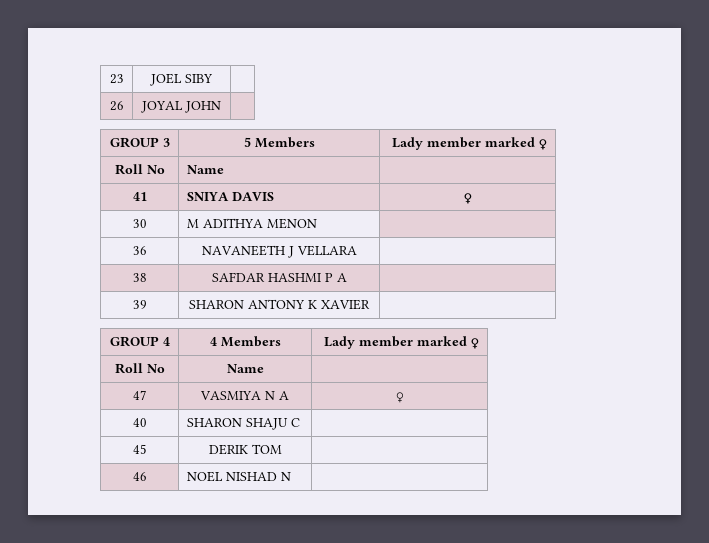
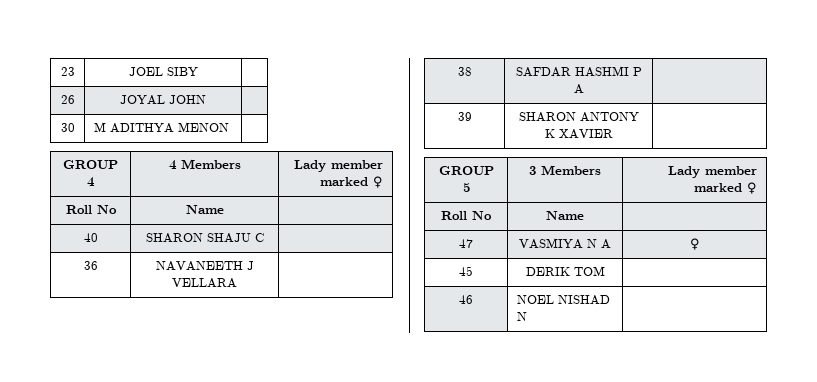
- GROUP 3 | 5 Members | Lady member marked ♀
+ 30 | M ADITHYA MENON |
+ GROUP 4 | 4 Members | Lady member marked ♀
  Roll No | Name |
- 41 | SNIYA DAVIS | ♀
- 30 | M ADITHYA MENON |
+ 40 | SHARON SHAJU C |
- GROUP 4 | 4 Members | Lady member marked ♀
+ GROUP 5 | 3 Members | Lady member marked ♀
- 40 | SHARON SHAJU C |

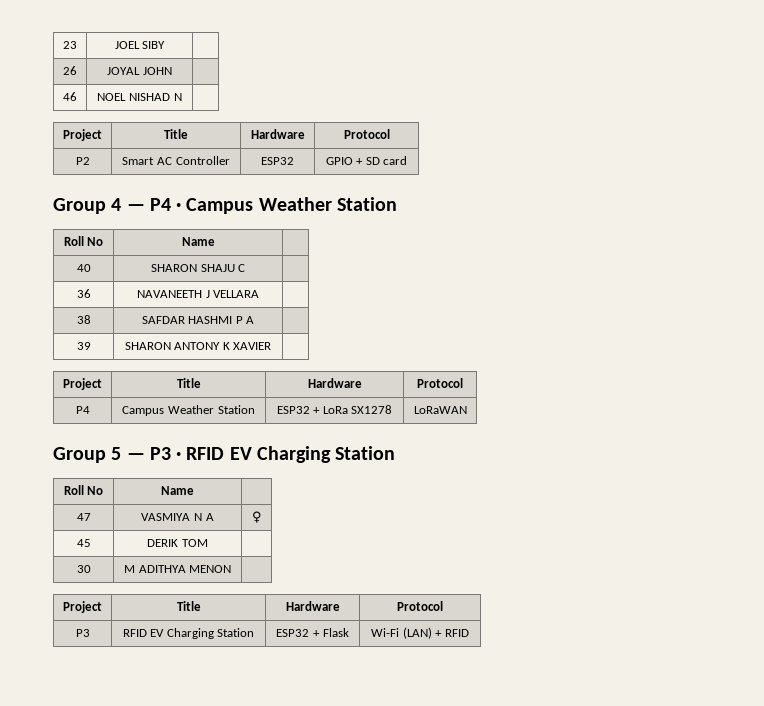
- 30 | M ADITHYA MENON |
- GROUP 4 | 4 Members | Lady member marked ♀
+ 46 | NOEL NISHAD N |
+ Project | Title | Hardware | Protocol
+ P2 | Smart AC Controller | ESP32 | GPIO + SD card
+ Group 4 — P4 · Campus Weather Station
  39 | SHARON ANTONY K XAVIER |
- GROUP 5 | 3 Members | Lady member marked ♀
+ Project | Title | Hardware | Protocol
+ P4 | Campus Weather Station | ESP32 + LoRa SX1278 | LoRaWAN
+ Group 5 — P3 · RFID EV Charging Station
- 46 | NOEL NISHAD N |
+ 30 | M ADITHYA MENON |
+ Project | Title | Hardware | Protocol
+ P3 | RFID EV Charging Station | ESP32 + Flask | Wi-Fi (LAN) + RFID

